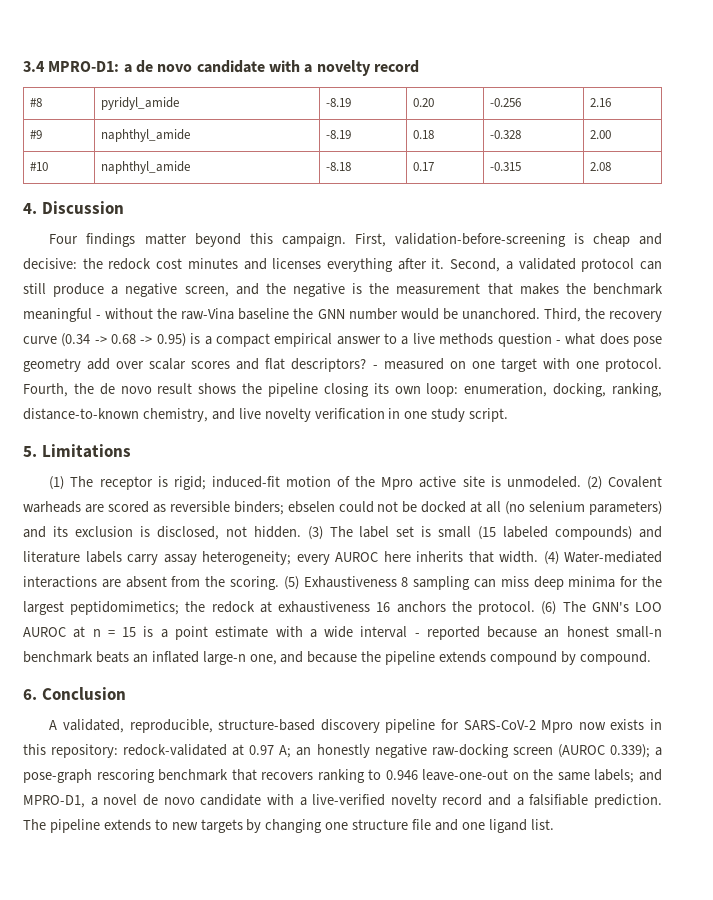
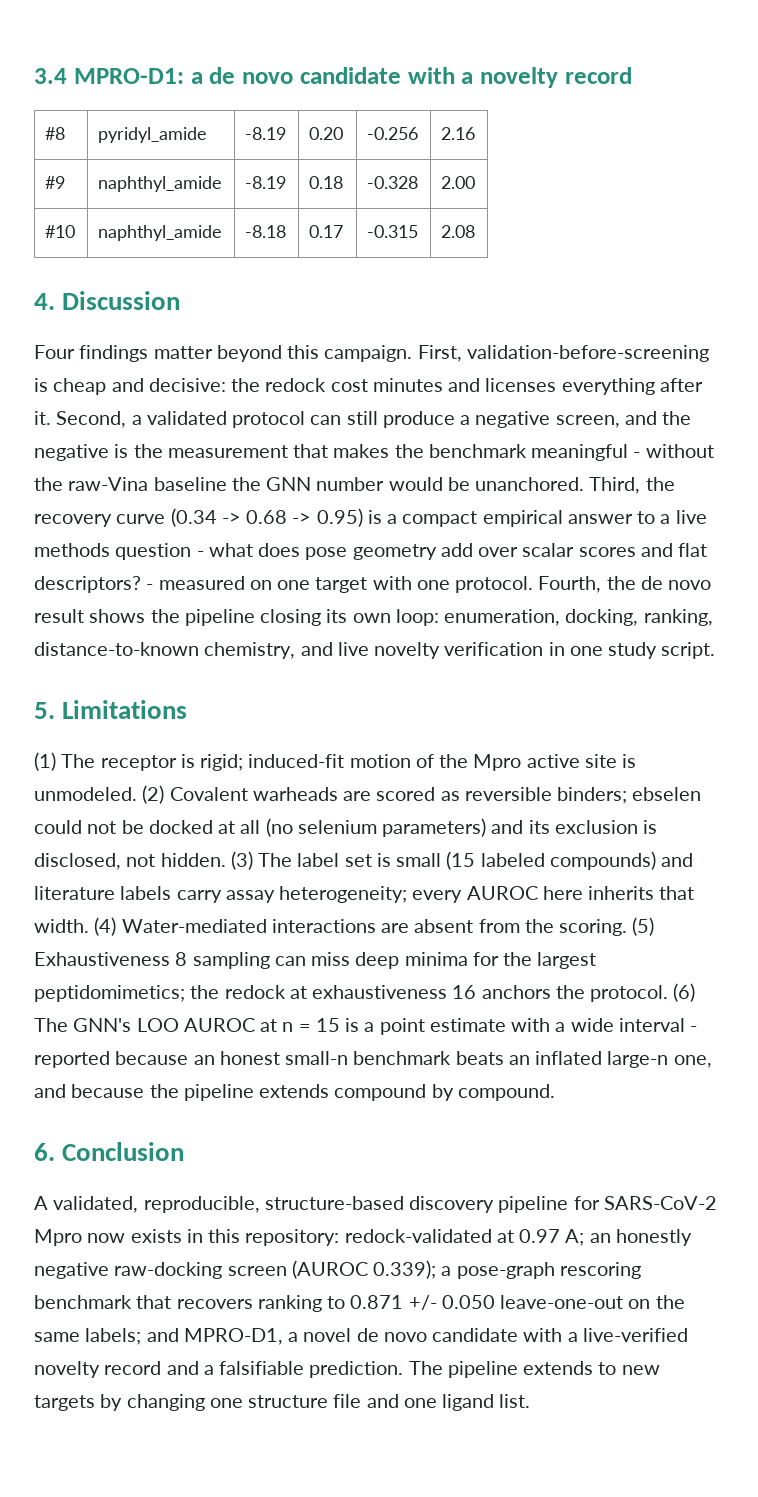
- A validated, reproducible, structure-based discovery pipeline for SARS-CoV-2 Mpro now exists in this repository: redock-validated at 0.97 A; an honestly negative raw-docking screen (AUROC 0.339); a pose-graph rescoring benchmark that recovers ranking to 0.946 leave-one-out on the same labels; and MPRO-D1, a novel de novo candidate with a live-verified novelty record and a falsifiable prediction.
+ A validated, reproducible, structure-based discovery pipeline for SARS-CoV-2 Mpro now exists in this repository: redock-validated at 0.97 A; an honestly negative raw-docking screen (AUROC 0.339); a pose-graph rescoring benchmark that recovers ranking to 0.871 +/- 0.050 leave-one-out on the same labels; and MPRO-D1, a novel de novo candidate with a live-verified novelty record and a falsifiable prediction.

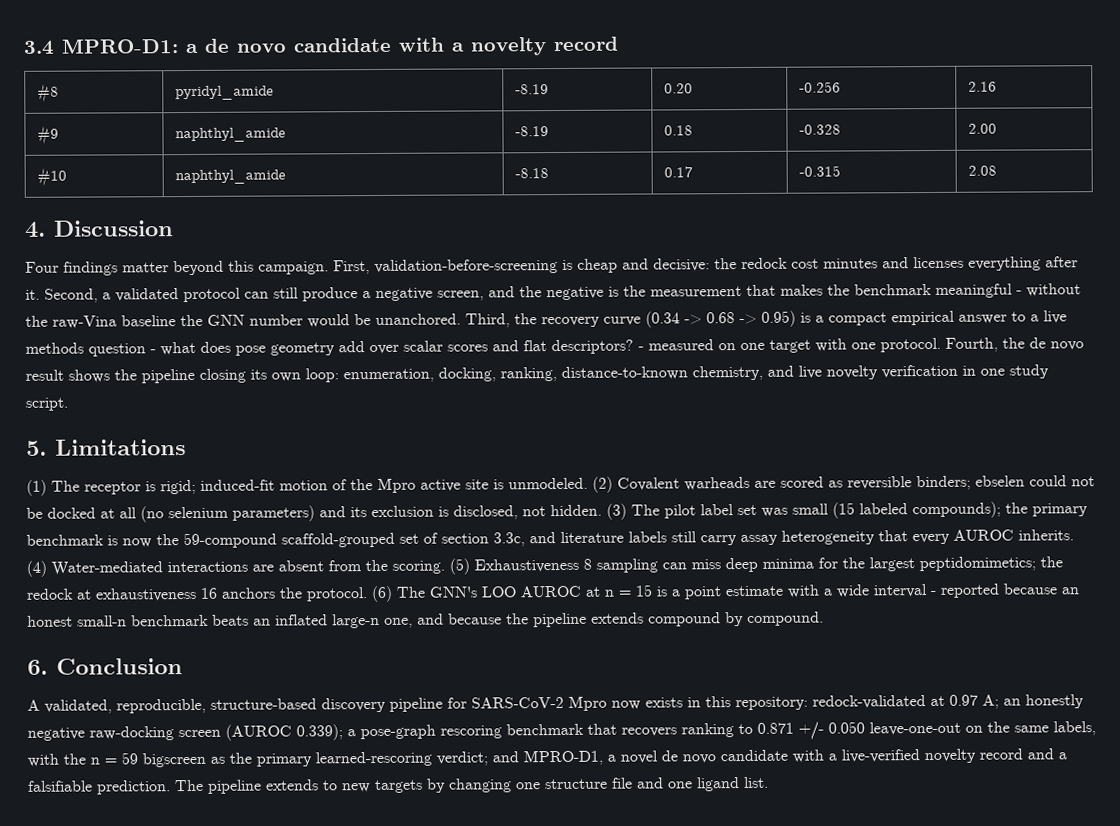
- (3) The label set is small (15 labeled compounds) and literature labels carry assay heterogeneity; every AUROC here inherits that width.
+ (3) The pilot label set was small (15 labeled compounds); the primary benchmark is now the 59-compound scaffold-grouped set of section 3.3c, and literature labels still carry assay heterogeneity that every AUROC inherits.
- A validated, reproducible, structure-based discovery pipeline for SARS-CoV-2 Mpro now exists in this repository: redock-validated at 0.97 A; an honestly negative raw-docking screen (AUROC 0.339); a pose-graph rescoring benchmark that recovers ranking to 0.871 +/- 0.050 leave-one-out on the same labels; and MPRO-D1, a novel de novo candidate with a live-verified novelty record and a falsifiable prediction.
+ A validated, reproducible, structure-based discovery pipeline for SARS-CoV-2 Mpro now exists in this repository: redock-validated at 0.97 A; an honestly negative raw-docking screen (AUROC 0.339); a pose-graph rescoring benchmark that recovers ranking to 0.871 +/- 0.050 leave-one-out on the same labels, with the n = 59 bigscreen as the primary learned-rescoring verdict; and MPRO-D1, a novel de novo candidate with a live-verified novelty record and a falsifiable prediction.

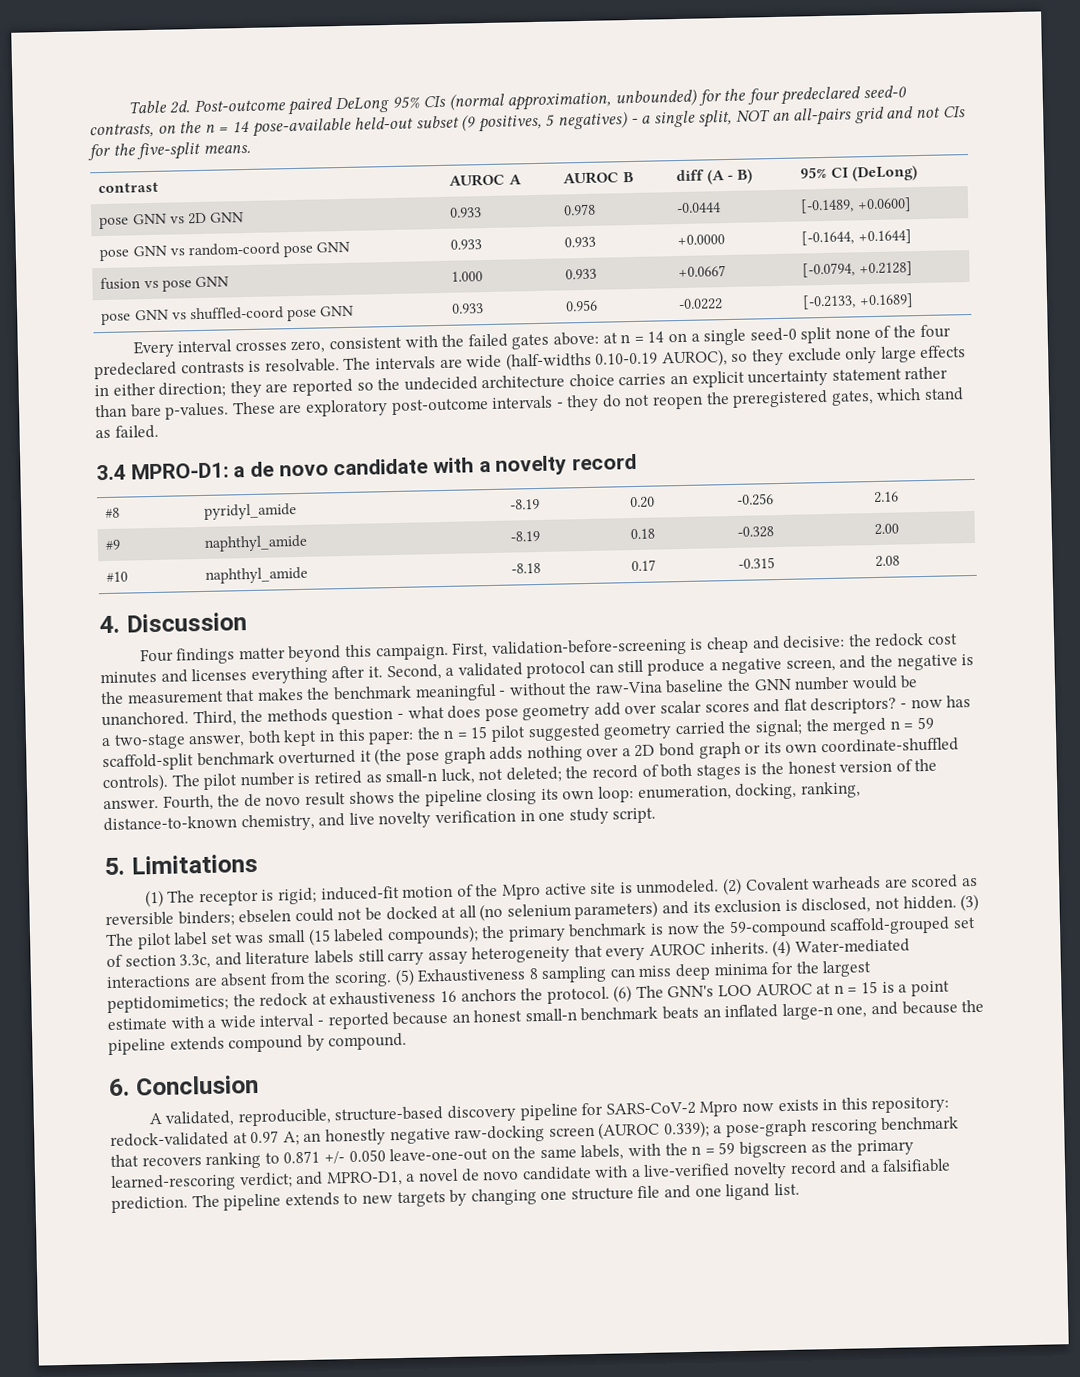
+ Table 2d. Post-outcome paired DeLong 95% CIs (normal approximation, unbounded) for the four predeclared seed-0 contrasts, on the n = 14 pose-available held-out subset (9 positives, 5 negatives) - a single split, NOT an all-pairs grid and not CIs for the five-split means.
+ contrast | AUROC A | AUROC B | diff (A - B) | 95% CI (DeLong)
+ pose GNN vs 2D GNN | 0.933 | 0.978 | -0.0444 | [-0.1489, +0.0600]
+ pose GNN vs random-coord pose GNN | 0.933 | 0.933 | +0.0000 | [-0.1644, +0.1644]
+ fusion vs pose GNN | 1.000 | 0.933 | +0.0667 | [-0.0794, +0.2128]
+ pose GNN vs shuffled-coord pose GNN | 0.933 | 0.956 | -0.0222 | [-0.2133, +0.1689]
+ Every interval crosses zero, consistent with the failed gates above: at n = 14 on a single seed-0 split none of the four predeclared contrasts is resolvable. The intervals are wide (half-widths 0.10-0.19 AUROC), so they exclude only large effects in either direction; they are reported so the undecided architecture choice carries an explicit uncertainty statement rather than bare p-values. These are exploratory post-outcome intervals - they do not reopen the preregistered gates, which stand as failed.
- Third, the recovery curve (0.34 -> 0.68 -> 0.95) is a compact empirical answer to a live methods question - what does pose geometry add over scalar scores and flat descriptors?
+ Third, the methods question - what does pose geometry add over scalar scores and flat descriptors?
- - measured on one target with one protocol.
+ - now has a two-stage answer, both kept in this paper: the n = 15 pilot suggested geometry carried the signal; the merged n = 59 scaffold-split benchmark overturned it (the pose graph adds nothing over a 2D bond graph or its own coordinate-shuffled controls). The pilot number is retired as small-n luck, not deleted; the record of both stages is the honest version of the answer.

